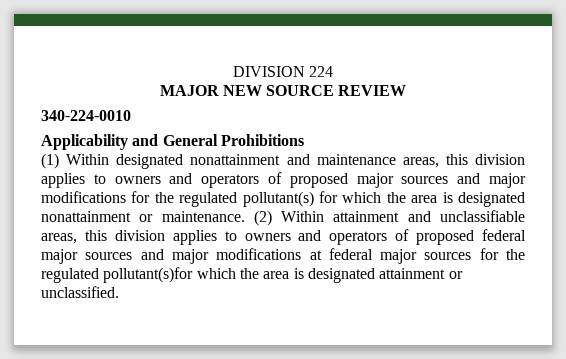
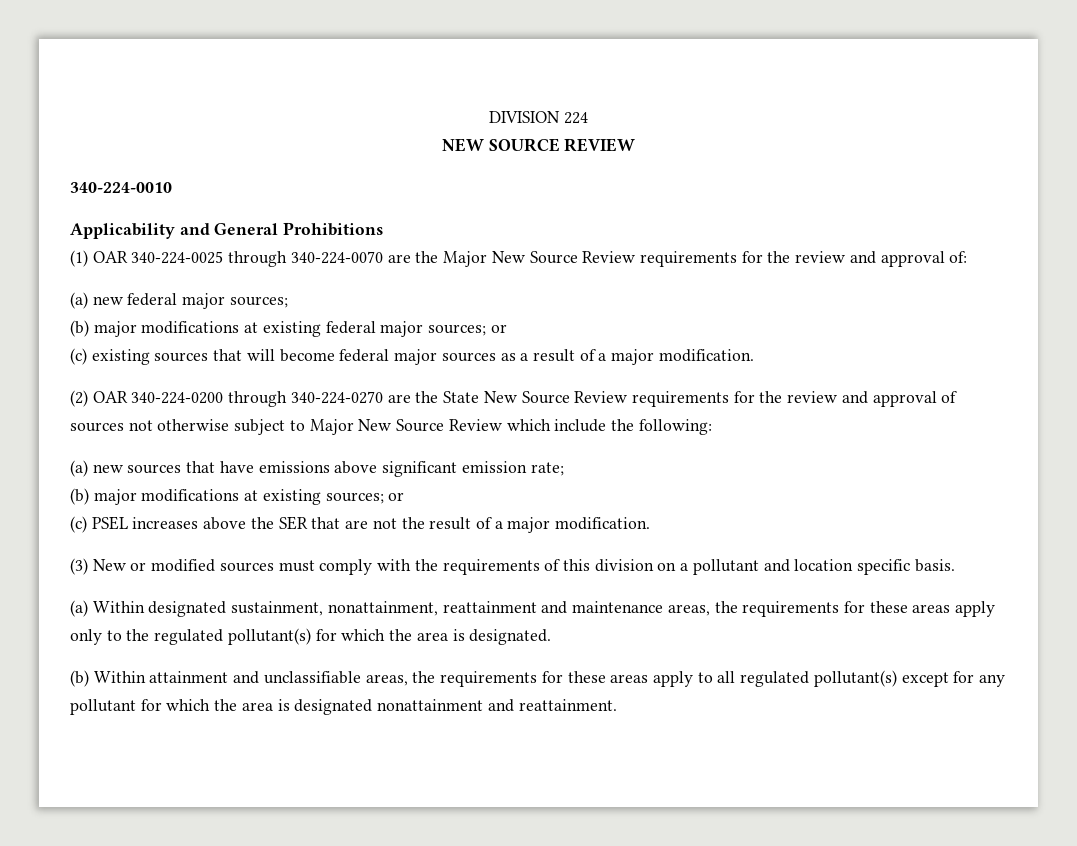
- MAJOR NEW SOURCE REVIEW
+ NEW SOURCE REVIEW
- (1) Within designated nonattainment and maintenance areas, this division applies to owners and operators of proposed major sources and major modifications for the regulated pollutant(s) for which the area is designated nonattainment or maintenance. (2) Within attainment and unclassifiable areas, this division applies to owners and operators of proposed federal major sources and major modifications at federal major sources for the regulated pollutant(s)for which the area is designated attainment or unclassified.
+ (1) OAR 340-224-0025 through 340-224-0070 are the Major New Source Review requirements for the review and approval of:
+ (a) new federal major sources;
+ (b) major modifications at existing federal major sources; or
+ (c) existing sources that will become federal major sources as a result of a major modification.
+ (2) OAR 340-224-0200 through 340-224-0270 are the State New Source Review requirements for the review and approval of sources not otherwise subject to Major New Source Review which include the following:
+ (a) new sources that have emissions above significant emission rate;
+ (b) major modifications at existing sources; or
+ (c) PSEL increases above the SER that are not the result of a major modification.
+ (3) New or modified sources must comply with the requirements of this division on a pollutant and location specific basis.
+ (a) Within designated sustainment, nonattainment, reattainment and maintenance areas, the requirements for these areas apply only to the regulated pollutant(s) for which the area is designated.
+ (b) Within attainment and unclassifiable areas, the requirements for these areas apply to all regulated pollutant(s) except for any pollutant for which the area is designated nonattainment and reattainment.

